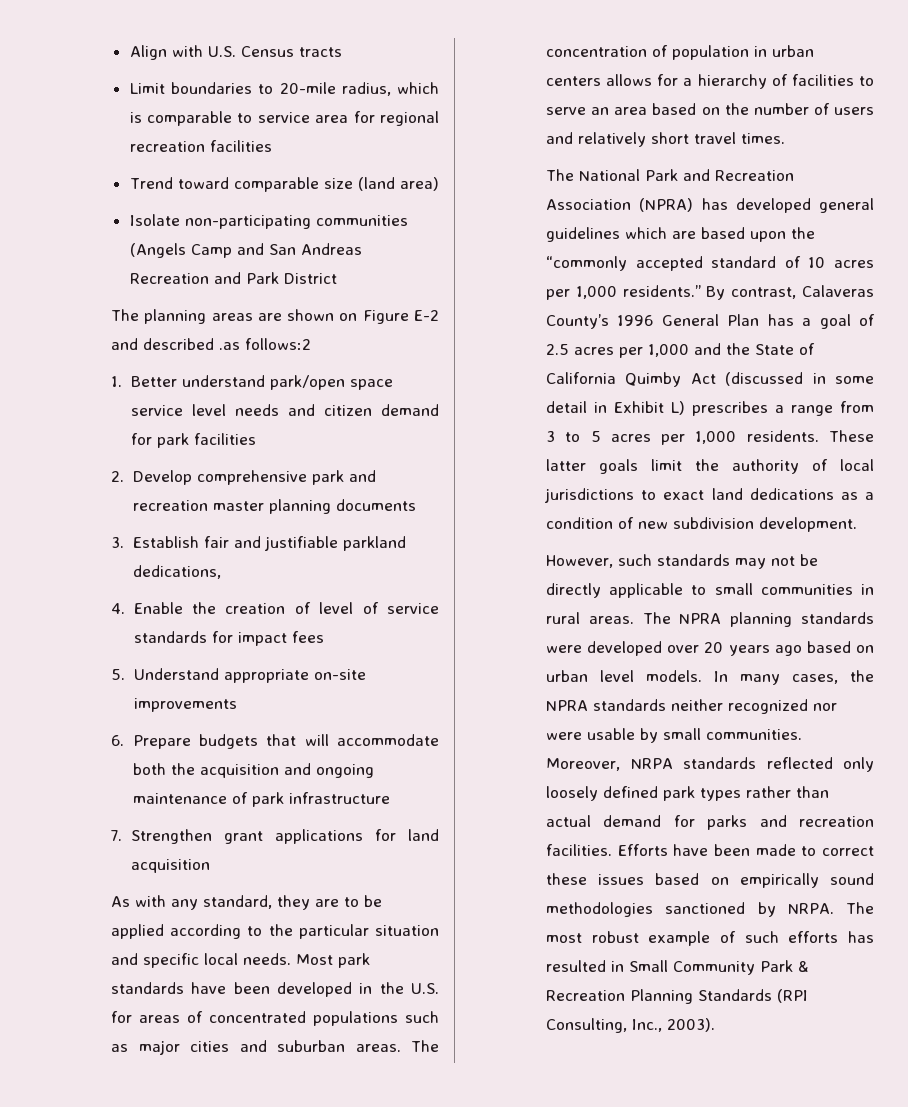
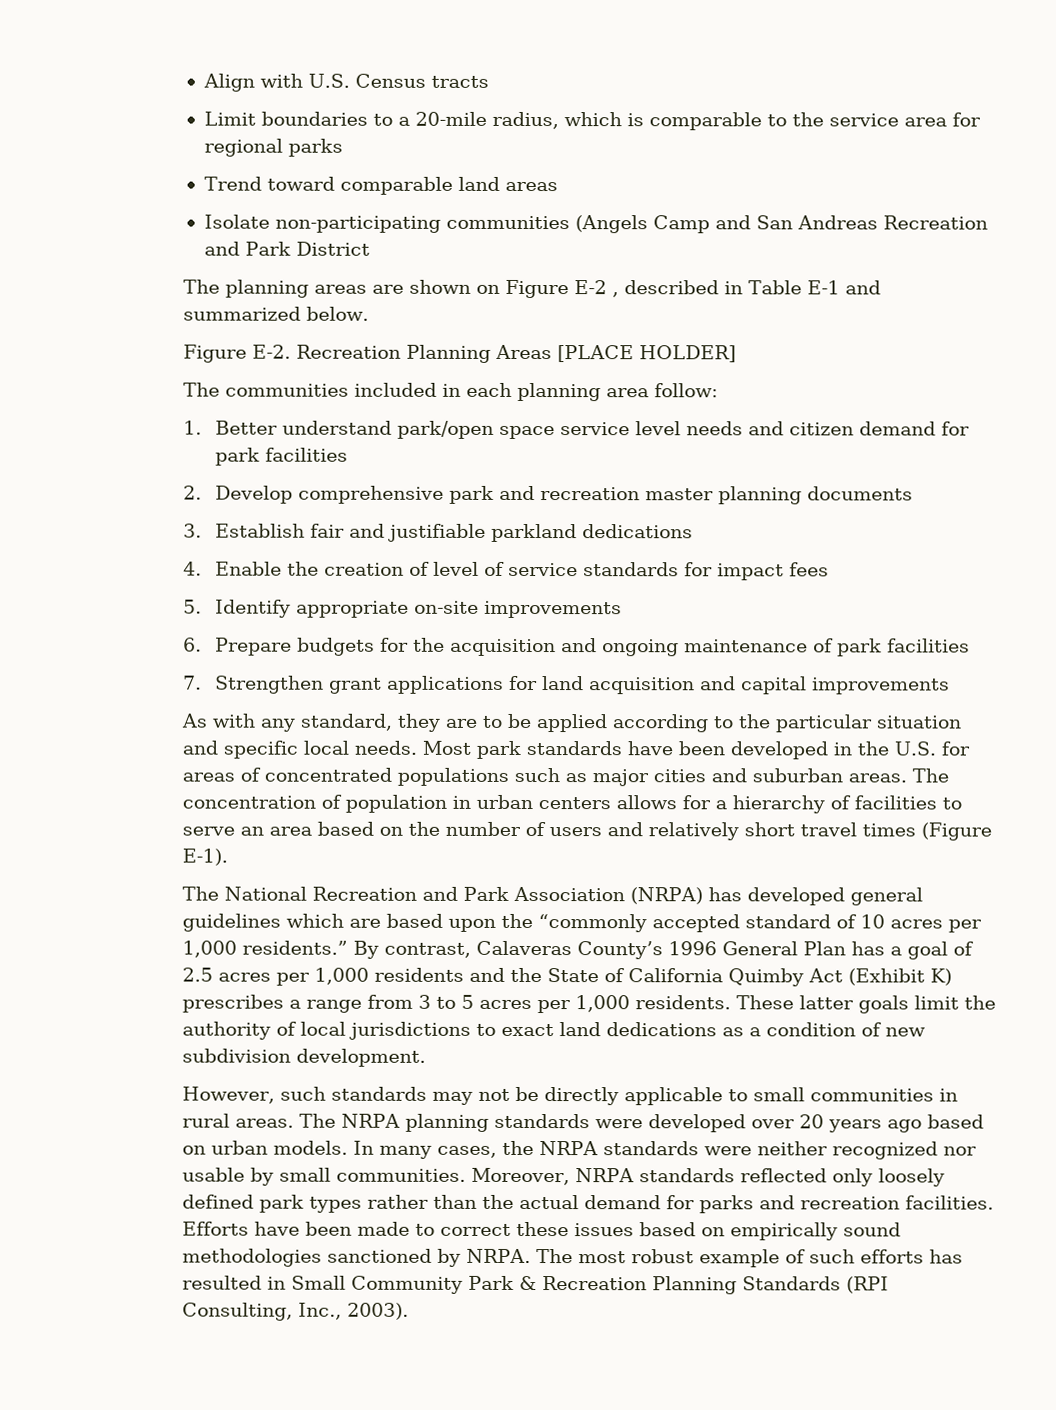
- Limit boundaries to 20-mile radius, which is comparable to service area for regional recreation facilities
+ Limit boundaries to a 20-mile radius, which is comparable to the service area for regional parks
- Trend toward comparable size (land area)
+ Trend toward comparable land areas
- The planning areas are shown on Figure E-2 and described .as follows:2
+ The planning areas are shown on Figure E-2 , described in Table E-1 and summarized below.
+ Figure E-2. Recreation Planning Areas [PLACE HOLDER]
+ The communities included in each planning area follow:
- 3. Establish fair and justifiable parkland dedications,
+ 3. Establish fair and justifiable parkland dedications
- 5. Understand appropriate on-site improvements
+ 5. Identify appropriate on-site improvements
- 6. Prepare budgets that will accommodate both the acquisition and ongoing maintenance of park infrastructure
+ 6. Prepare budgets for the acquisition and ongoing maintenance of park facilities
- 7. Strengthen grant applications for land acquisition
+ 7. Strengthen grant applications for land acquisition and capital improvements
- The concentration of population in urban centers allows for a hierarchy of facilities to serve an area based on the number of users and relatively short travel times.
+ The concentration of population in urban centers allows for a hierarchy of facilities to serve an area based on the number of users and relatively short travel times (Figure E-1).
- The National Park and Recreation Association (NPRA) has developed general guidelines which are based upon the “commonly accepted standard of 10 acres per 1,000 residents.”
+ The National Recreation and Park Association (NRPA) has developed general guidelines which are based upon the “commonly accepted standard of 10 acres per 1,000 residents.”
- By contrast, Calaveras County’s 1996 General Plan has a goal of 2.5 acres per 1,000 and the State of California Quimby Act (discussed in some detail in Exhibit L) prescribes a range from 3 to 5 acres per 1,000 residents.
+ By contrast, Calaveras County’s 1996 General Plan has a goal of 2.5 acres per 1,000 residents and the State of California Quimby Act (Exhibit K) prescribes a range from 3 to 5 acres per 1,000 residents.
- The NPRA planning standards were developed over 20 years ago based on urban level models.
+ The NRPA planning standards were developed over 20 years ago based on urban models.
- In many cases, the NPRA standards neither recognized nor were usable by small communities.
+ In many cases, the NRPA standards were neither recognized nor usable by small communities.
- Moreover, NRPA standards reflected only loosely defined park types rather than actual demand for parks and recreation facilities.
+ Moreover, NRPA standards reflected only loosely defined park types rather than the actual demand for parks and recreation facilities.

